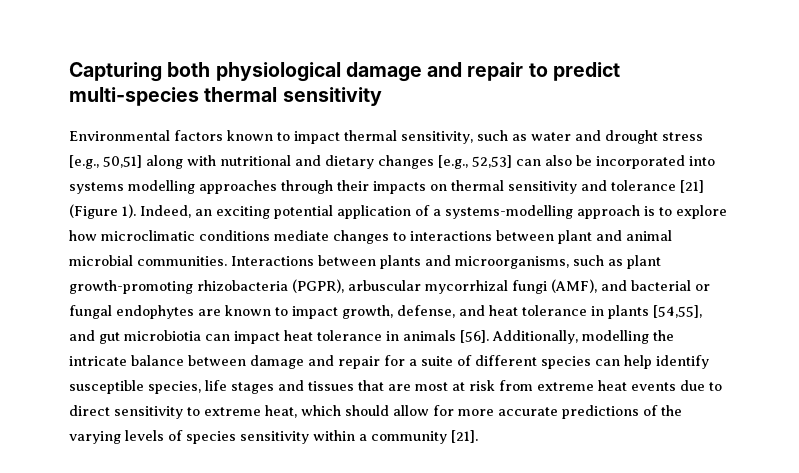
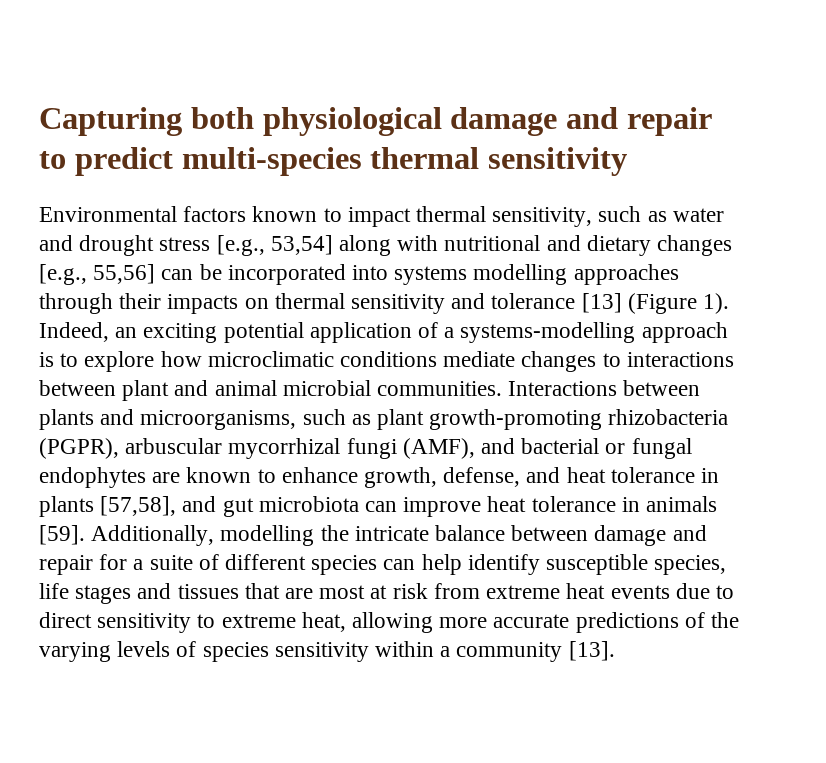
- Environmental factors known to impact thermal sensitivity, such as water and drought stress [e.g., 50,51] along with nutritional and dietary changes [e.g., 52,53] can also be incorporated into systems modelling approaches through their impacts on thermal sensitivity and tolerance [21] (Figure 1).
+ Environmental factors known to impact thermal sensitivity, such as water and drought stress [e.g., 53,54] along with nutritional and dietary changes [e.g., 55,56] can be incorporated into systems modelling approaches through their impacts on thermal sensitivity and tolerance [13] (Figure 1).
- Interactions between plants and microorganisms, such as plant growth-promoting rhizobacteria (PGPR), arbuscular mycorrhizal fungi (AMF), and bacterial or fungal endophytes are known to impact growth, defense, and heat tolerance in plants [54,55], and gut microbiotia can impact heat tolerance in animals [56].
+ Interactions between plants and microorganisms, such as plant growth-promoting rhizobacteria (PGPR), arbuscular mycorrhizal fungi (AMF), and bacterial or fungal endophytes are known to enhance growth, defense, and heat tolerance in plants [57,58], and gut microbiota can improve heat tolerance in animals [59].
- Additionally, modelling the intricate balance between damage and repair for a suite of different species can help identify susceptible species, life stages and tissues that are most at risk from extreme heat events due to direct sensitivity to extreme heat, which should allow for more accurate predictions of the varying levels of species sensitivity within a community [21].
+ Additionally, modelling the intricate balance between damage and repair for a suite of different species can help identify susceptible species, life stages and tissues that are most at risk from extreme heat events due to direct sensitivity to extreme heat, allowing more accurate predictions of the varying levels of species sensitivity within a community [13].

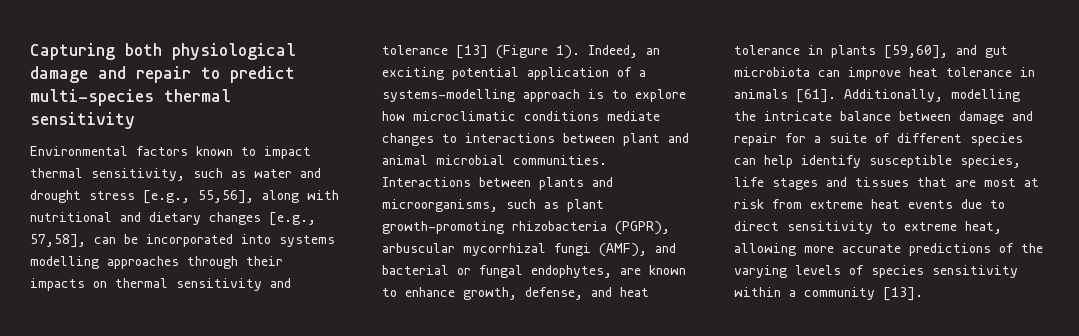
- Environmental factors known to impact thermal sensitivity, such as water and drought stress [e.g., 53,54] along with nutritional and dietary changes [e.g., 55,56] can be incorporated into systems modelling approaches through their impacts on thermal sensitivity and tolerance [13] (Figure 1).
+ Environmental factors known to impact thermal sensitivity, such as water and drought stress [e.g., 55,56], along with nutritional and dietary changes [e.g., 57,58], can be incorporated into systems modelling approaches through their impacts on thermal sensitivity and tolerance [13] (Figure 1).
- Interactions between plants and microorganisms, such as plant growth-promoting rhizobacteria (PGPR), arbuscular mycorrhizal fungi (AMF), and bacterial or fungal endophytes are known to enhance growth, defense, and heat tolerance in plants [57,58], and gut microbiota can improve heat tolerance in animals [59].
+ Interactions between plants and microorganisms, such as plant growth-promoting rhizobacteria (PGPR), arbuscular mycorrhizal fungi (AMF), and bacterial or fungal endophytes, are known to enhance growth, defense, and heat tolerance in plants [59,60], and gut microbiota can improve heat tolerance in animals [61].

